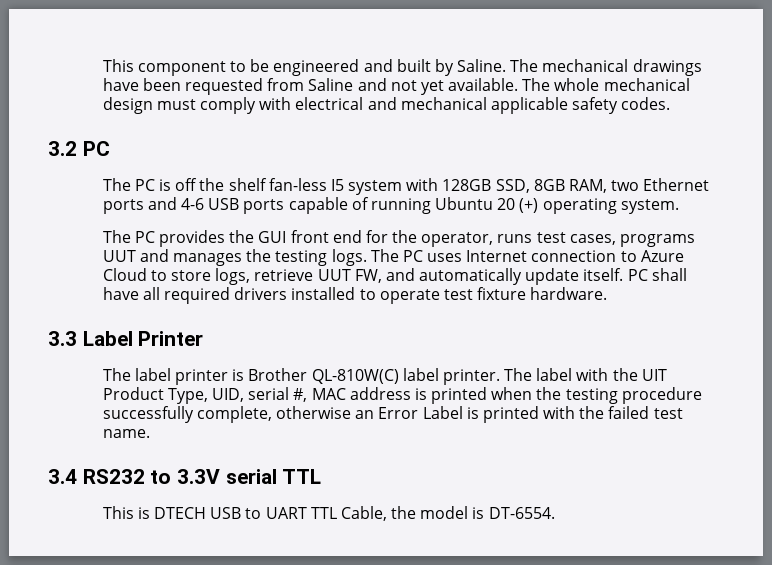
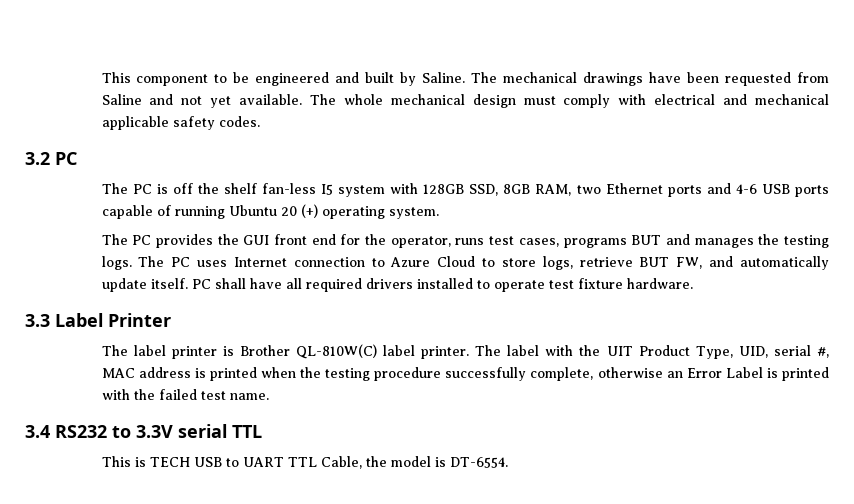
- The PC provides the GUI front end for the operator, runs test cases, programs UUT and manages the testing logs.
+ The PC provides the GUI front end for the operator, runs test cases, programs BUT and manages the testing logs.
- The PC uses Internet connection to Azure Cloud to store logs, retrieve UUT FW, and automatically update itself.
+ The PC uses Internet connection to Azure Cloud to store logs, retrieve BUT FW, and automatically update itself.
- This is DTECH USB to UART TTL Cable, the model is DT-6554.
+ This is TECH USB to UART TTL Cable, the model is DT-6554.

